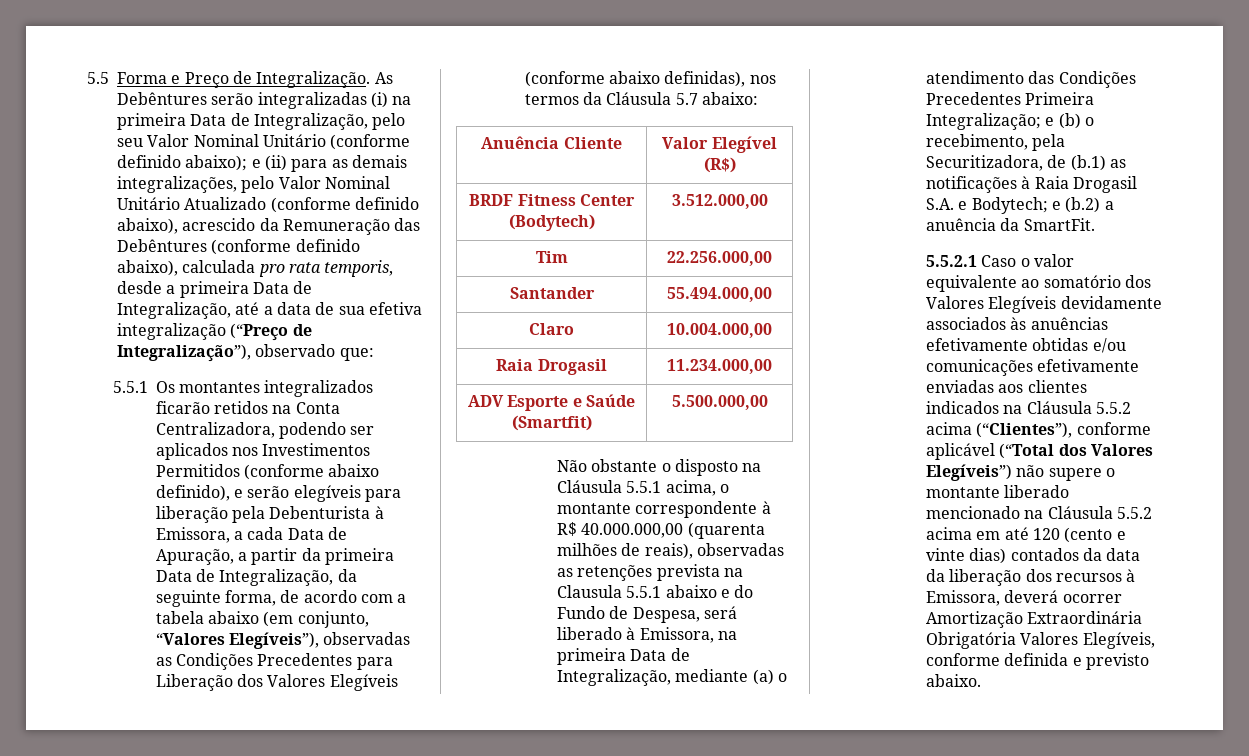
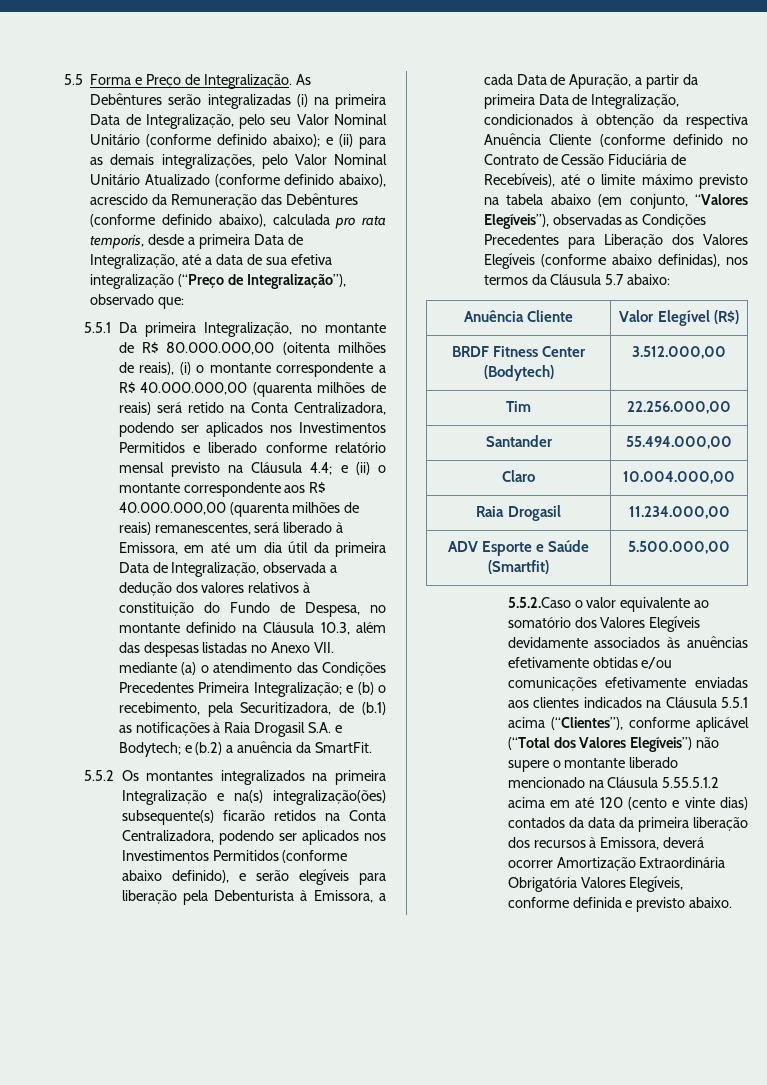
- 5.5.1 Os montantes integralizados ficarão retidos na Conta Centralizadora, podendo ser aplicados nos Investimentos Permitidos (conforme abaixo definido), e serão elegíveis para liberação pela Debenturista à Emissora, a cada Data de Apuração, a partir da primeira Data de Integralização, da seguinte forma, de acordo com a tabela abaixo (em conjunto, “Valores Elegíveis”), observadas as Condições Precedentes para Liberação dos Valores Elegíveis (conforme abaixo definidas), nos termos da Cláusula 5.7 abaixo:
+ 5.5.1 Da primeira Integralização, no montante de R$ 80.000.000,00 (oitenta milhões de reais), (i) o montante correspondente a R$ 40.000.000,00 (quarenta milhões de reais) será retido na Conta Centralizadora, podendo ser aplicados nos Investimentos Permitidos e liberado conforme relatório mensal previsto na Cláusula 4.4; e (ii) o montante correspondente aos R$ 40.000.000,00 (quarenta milhões de reais) remanescentes, será liberado à Emissora, em até um dia útil da primeira Data de Integralização, observada a dedução dos valores relativos à constituição do Fundo de Despesa, no montante definido na Cláusula 10.3, além das despesas listadas no Anexo VII. mediante (a) o atendimento das Condições Precedentes Primeira Integralização; e (b) o recebimento, pela Securitizadora, de (b.1) as notificações à Raia Drogasil S.A. e Bodytech; e (b.2) a anuência da SmartFit.
+ 5.5.2 Os montantes integralizados na primeira Integralização e na(s) integralização(ões) subsequente(s) ficarão retidos na Conta Centralizadora, podendo ser aplicados nos Investimentos Permitidos (conforme abaixo definido), e serão elegíveis para liberação pela Debenturista à Emissora, a cada Data de Apuração, a partir da primeira Data de Integralização, condicionados à obtenção da respectiva Anuência Cliente (conforme definido no Contrato de Cessão Fiduciária de Recebíveis), até o limite máximo previsto na tabela abaixo (em conjunto, “Valores Elegíveis”), observadas as Condições Precedentes para Liberação dos Valores Elegíveis (conforme abaixo definidas), nos termos da Cláusula 5.7 abaixo:
- Não obstante o disposto na Cláusula 5.5.1 acima, o montante correspondente à R$ 40.000.000,00 (quarenta milhões de reais), observadas as retenções prevista na Clausula 5.5.1 abaixo e do Fundo de Despesa, será liberado à Emissora, na primeira Data de Integralização, mediante (a) o atendimento das Condições Precedentes Primeira Integralização; e (b) o recebimento, pela Securitizadora, de (b.1) as notificações à Raia Drogasil S.A. e Bodytech; e (b.2) a anuência da SmartFit.
- 5.5.2.1 Caso o valor equivalente ao somatório dos Valores Elegíveis devidamente associados às anuências efetivamente obtidas e/ou comunicações efetivamente enviadas aos clientes indicados na Cláusula 5.5.2 acima (“Clientes”), conforme aplicável (“Total dos Valores Elegíveis”) não supere o montante liberado mencionado na Cláusula 5.5.2 acima em até 120 (cento e vinte dias) contados da data da liberação dos recursos à Emissora, deverá ocorrer Amortização Extraordinária Obrigatória Valores Elegíveis, conforme definida e previsto abaixo.
+ 5.5.2.Caso o valor equivalente ao somatório dos Valores Elegíveis devidamente associados às anuências efetivamente obtidas e/ou comunicações efetivamente enviadas aos clientes indicados na Cláusula 5.5.1 acima (“Clientes”), conforme aplicável (“Total dos Valores Elegíveis”) não supere o montante liberado mencionado na Cláusula 5.55.5.1.2 acima em até 120 (cento e vinte dias) contados da data da primeira liberação dos recursos à Emissora, deverá ocorrer Amortização Extraordinária Obrigatória Valores Elegíveis, conforme definida e previsto abaixo.

